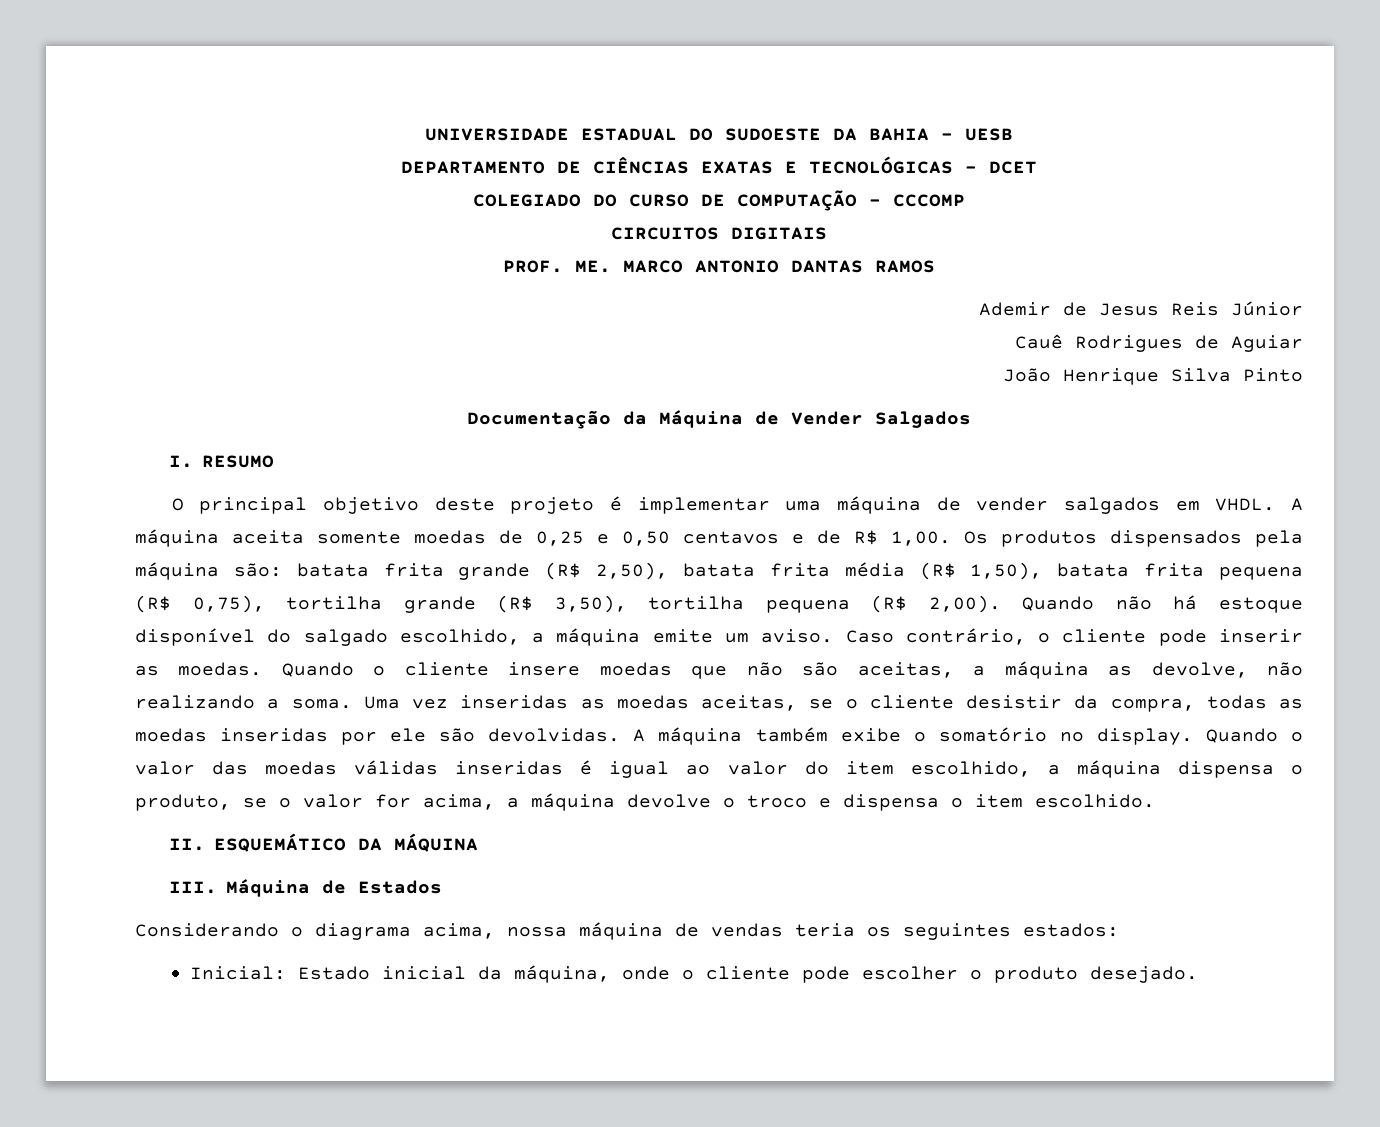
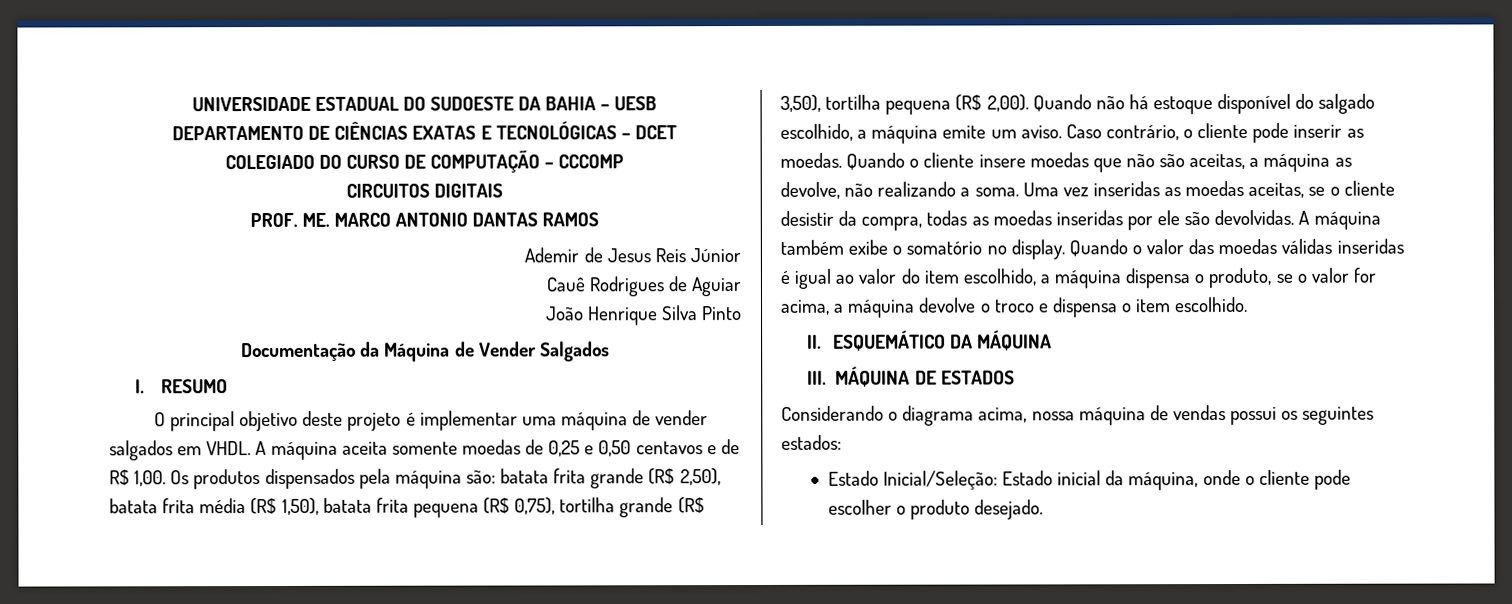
- III. Máquina de Estados
+ III. MÁQUINA DE ESTADOS
- Considerando o diagrama acima, nossa máquina de vendas teria os seguintes estados:
+ Considerando o diagrama acima, nossa máquina de vendas possui os seguintes estados:
- Inicial: Estado inicial da máquina, onde o cliente pode escolher o produto desejado.
+ Estado Inicial/Seleção: Estado inicial da máquina, onde o cliente pode escolher o produto desejado.

